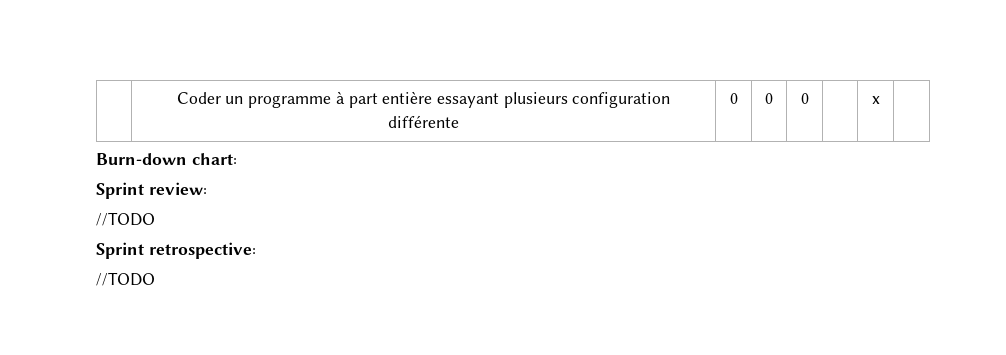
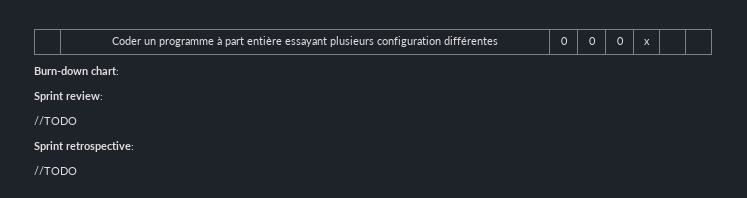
- | Coder un programme à part entière essayant plusieurs configuration différente | 0 | 0 | 0 | | x |
+ | Coder un programme à part entière essayant plusieurs configuration différentes | 0 | 0 | 0 | x | |

